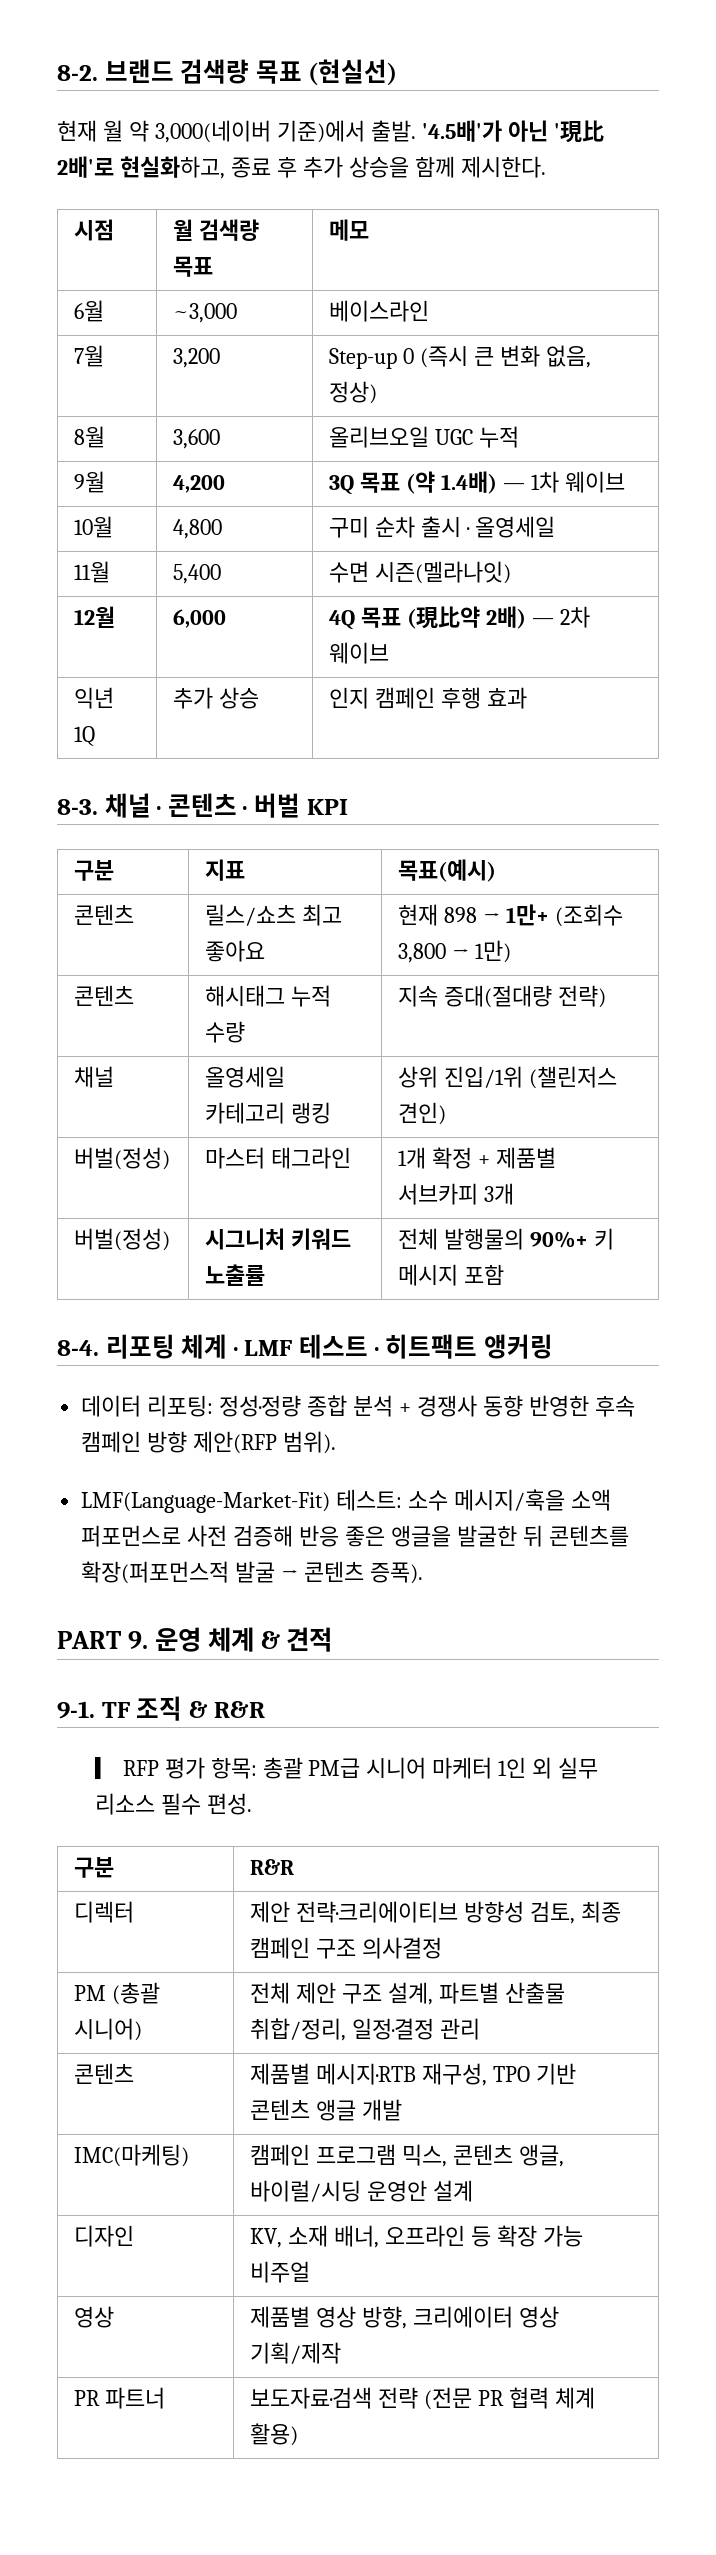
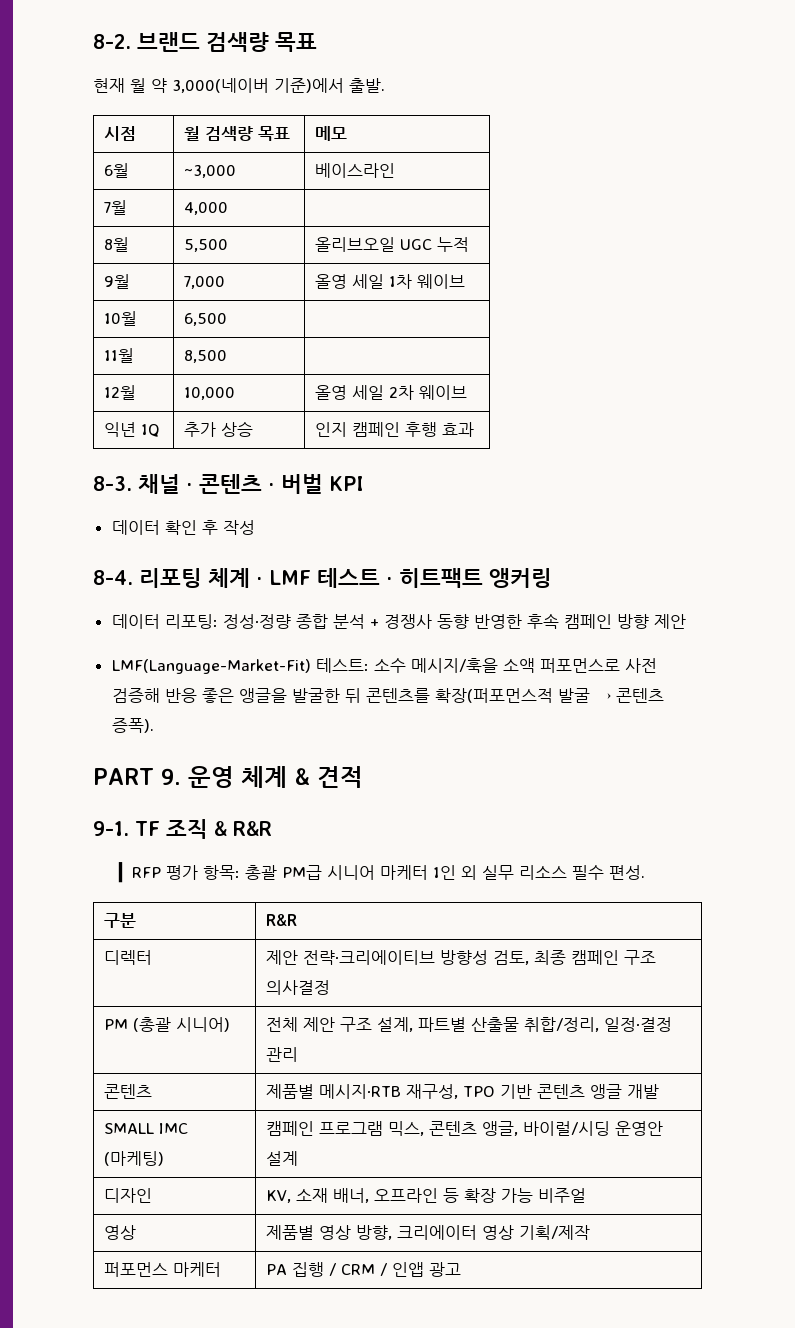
- 브랜드 검색량 목표 (현실선)
+ 브랜드 검색량 목표
- '4.5배'가 아닌 '現比2배'로 현실화하고, 종료 후 추가 상승을 함께 제시한다.
- 7월 | 3,200 | Step-up 0 (즉시 큰 변화 없음, 정상)
+ 7월 | 4,000 |
- 8월 | 3,600 | 올리브오일 UGC 누적
+ 8월 | 5,500 | 올리브오일 UGC 누적
- 9월 | 4,200 | 3Q 목표 (약 1.4배) — 1차 웨이브
- 10월 | 4,800 | 구미 순차 출시 · 올영세일
- 11월 | 5,400 | 수면 시즌(멜라나잇)
- 12월 | 6,000 | 4Q 목표 (現比약 2배) — 2차 웨이브
+ 9월 | 7,000 | 올영 세일 1차 웨이브
+ 10월 | 6,500 |
+ 11월 | 8,500 |
+ 12월 | 10,000 | 올영 세일 2차 웨이브
- 구분 | 지표 | 목표(예시)
- 콘텐츠 | 릴스/쇼츠 최고 좋아요 | 현재 898 → 1만+ (조회수 3,800 → 1만)
- 콘텐츠 | 해시태그 누적 수량 | 지속 증대(절대량 전략)
- 채널 | 올영세일 카테고리 랭킹 | 상위 진입/1위 (챌린저스 견인)
- 버벌(정성) | 마스터 태그라인 | 1개 확정 + 제품별 서브카피 3개
- 버벌(정성) | 시그니처 키워드 노출률 | 전체 발행물의 90%+ 키 메시지 포함
+ 데이터 확인 후 작성
- 데이터 리포팅: 정성·정량 종합 분석 + 경쟁사 동향 반영한 후속 캠페인 방향 제안(RFP 범위).
+ 데이터 리포팅: 정성·정량 종합 분석 + 경쟁사 동향 반영한 후속 캠페인 방향 제안
- ▎ RFP 평가 항목: 총괄 PM급 시니어 마케터 1인 외 실무 리소스 필수 편성.
+ ▎RFP 평가 항목: 총괄 PM급 시니어 마케터 1인 외 실무 리소스 필수 편성.
- IMC(마케팅) | 캠페인 프로그램 믹스, 콘텐츠 앵글, 바이럴/시딩 운영안 설계
+ SMALL IMC (마케팅) | 캠페인 프로그램 믹스, 콘텐츠 앵글, 바이럴/시딩 운영안 설계
- PR 파트너 | 보도자료·검색 전략 (전문 PR 협력 체계 활용)
+ 퍼포먼스 마케터 | PA 집행 / CRM / 인앱 광고

